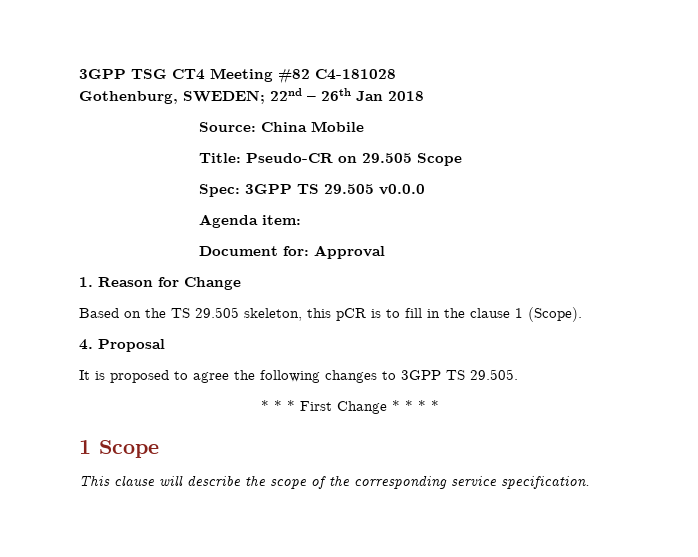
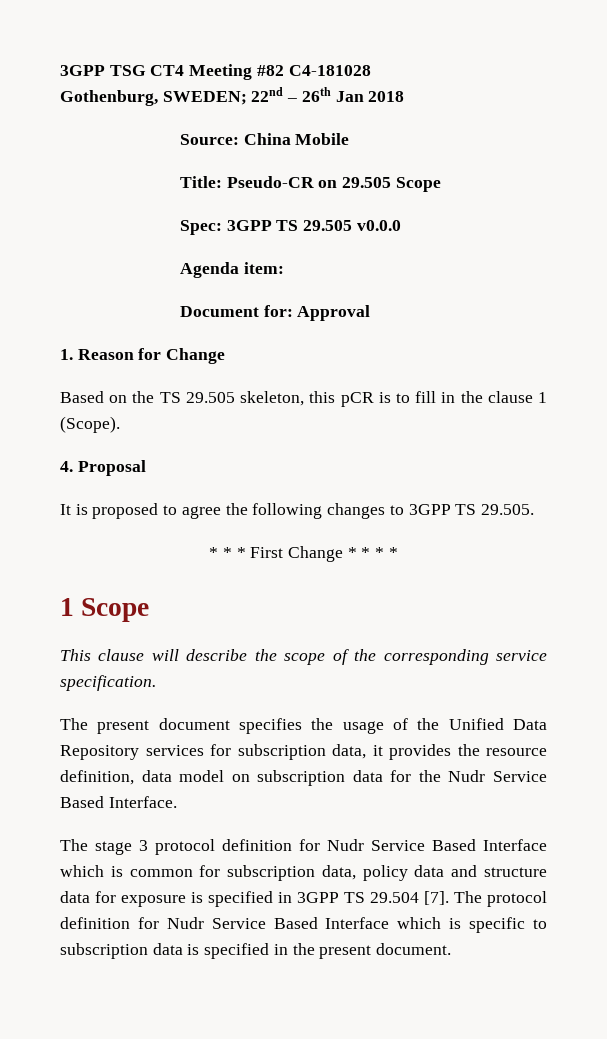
+ The present document specifies the usage of the Unified Data Repository services for subscription data, it provides the resource definition, data model on subscription data for the Nudr Service Based Interface.
+ The stage 3 protocol definition for Nudr Service Based Interface which is common for subscription data, policy data and structure data for exposure is specified in 3GPP TS 29.504 [7]. The protocol definition for Nudr Service Based Interface which is specific to subscription data is specified in the present document.

